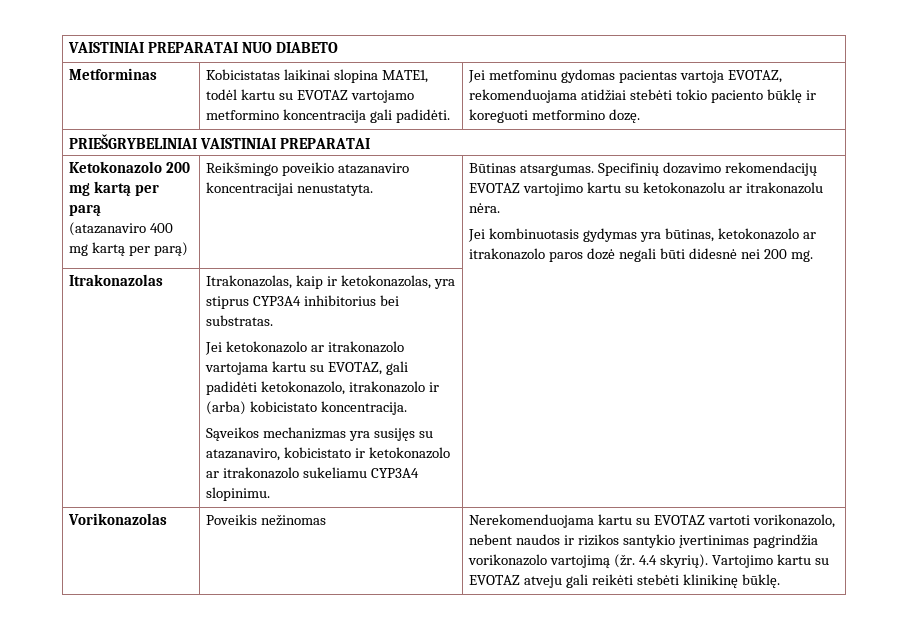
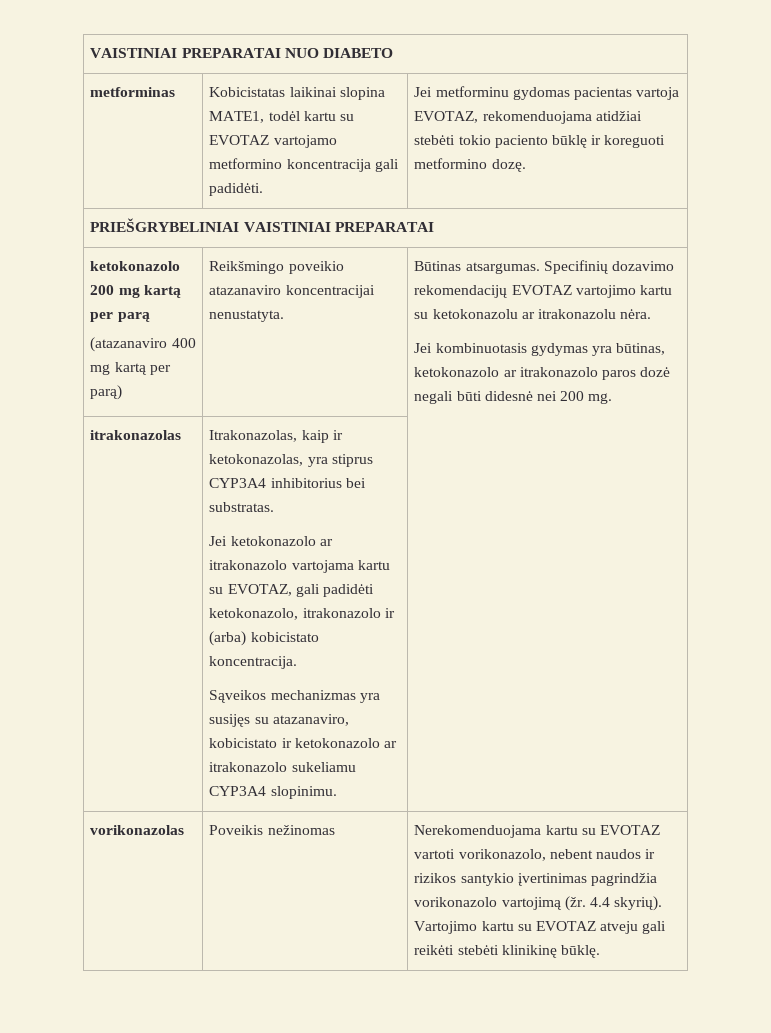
- Metforminas | Kobicistatas laikinai slopina MATE1, todėl kartu su EVOTAZ vartojamo metformino koncentracija gali padidėti. | Jei metfominu gydomas pacientas vartoja EVOTAZ, rekomenduojama atidžiai stebėti tokio paciento būklę ir koreguoti metformino dozę.
+ metforminas | Kobicistatas laikinai slopina MATE1, todėl kartu su EVOTAZ vartojamo metformino koncentracija gali padidėti. | Jei metforminu gydomas pacientas vartoja EVOTAZ, rekomenduojama atidžiai stebėti tokio paciento būklę ir koreguoti metformino dozę.
- Ketokonazolo 200 mg kartą per parą
+ ketokonazolo 200 mg kartą per parą
- Itrakonazolas
+ itrakonazolas
- Vorikonazolas | Poveikis nežinomas | Nerekomenduojama kartu su EVOTAZ vartoti vorikonazolo, nebent naudos ir rizikos santykio įvertinimas pagrindžia vorikonazolo vartojimą (žr. 4.4 skyrių). Vartojimo kartu su EVOTAZ atveju gali reikėti stebėti klinikinę būklę.
+ vorikonazolas | Poveikis nežinomas | Nerekomenduojama kartu su EVOTAZ vartoti vorikonazolo, nebent naudos ir rizikos santykio įvertinimas pagrindžia vorikonazolo vartojimą (žr. 4.4 skyrių). Vartojimo kartu su EVOTAZ atveju gali reikėti stebėti klinikinę būklę.

